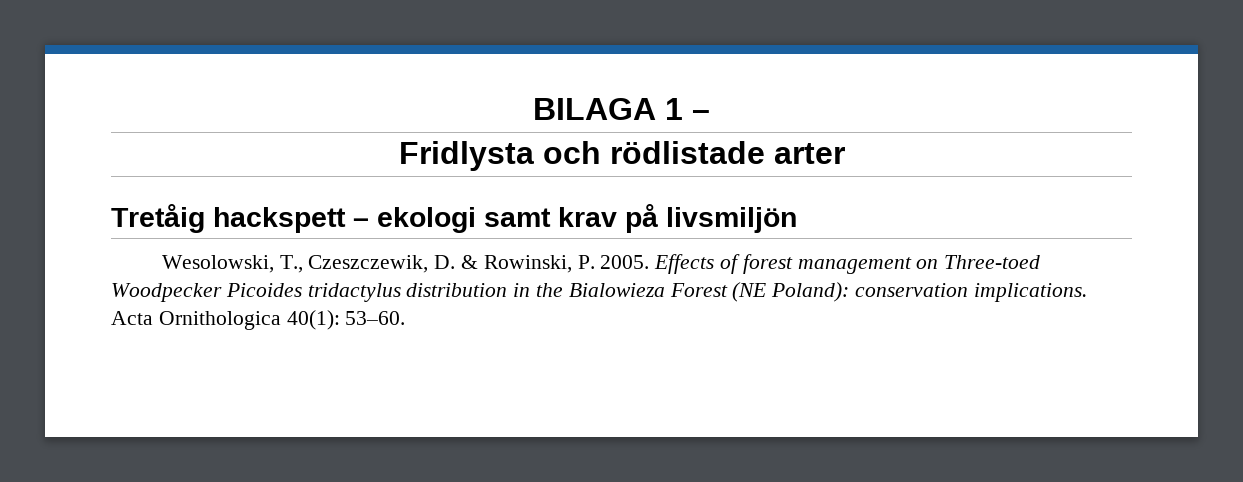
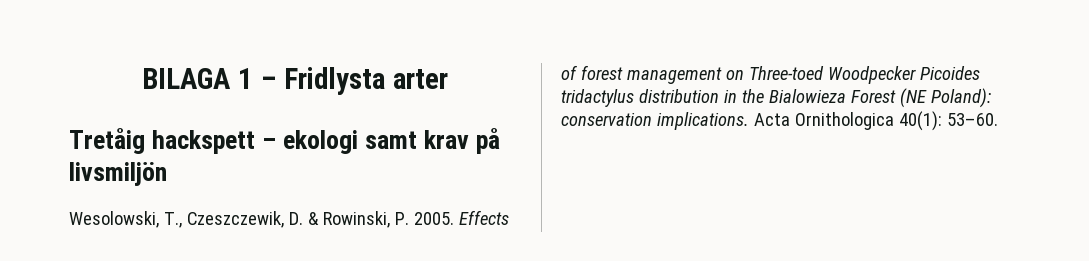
- BILAGA 1 –
- Fridlysta och rödlistade arter
+ BILAGA 1 – Fridlysta arter

